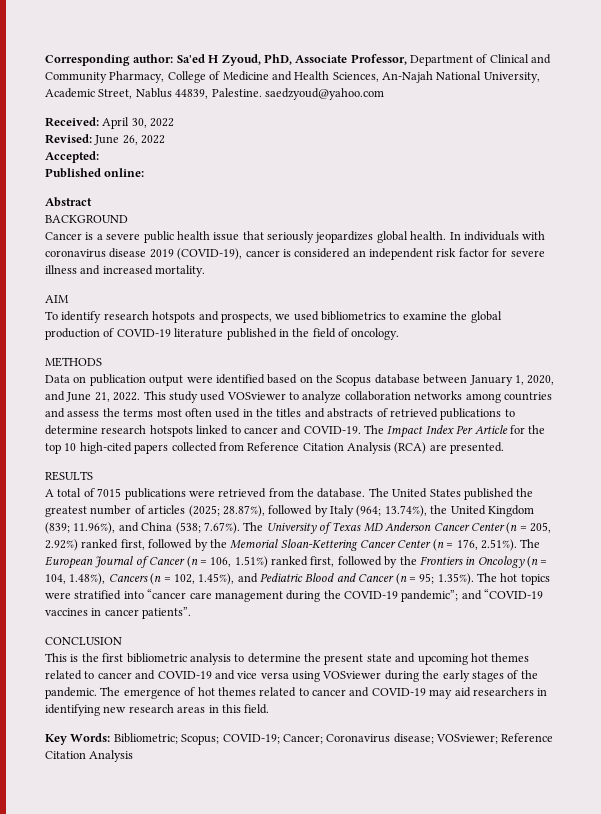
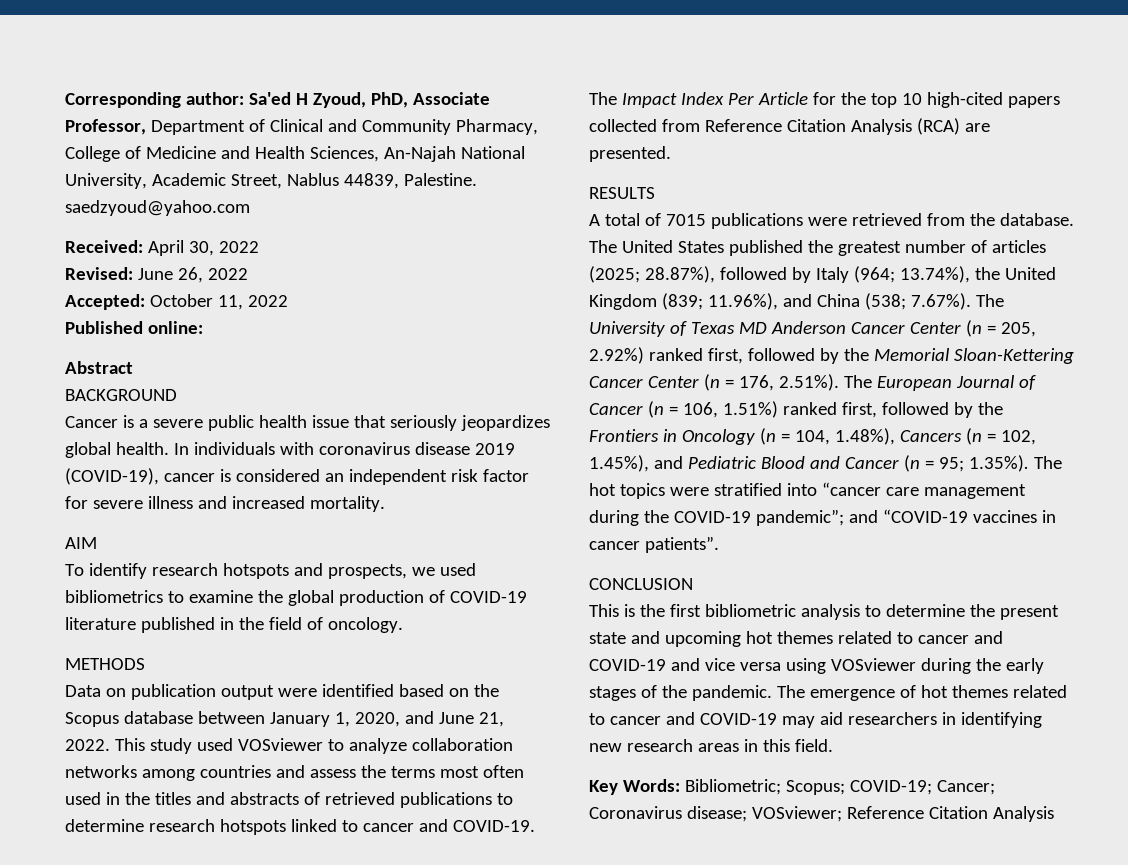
- Accepted:
+ Accepted: October 11, 2022

